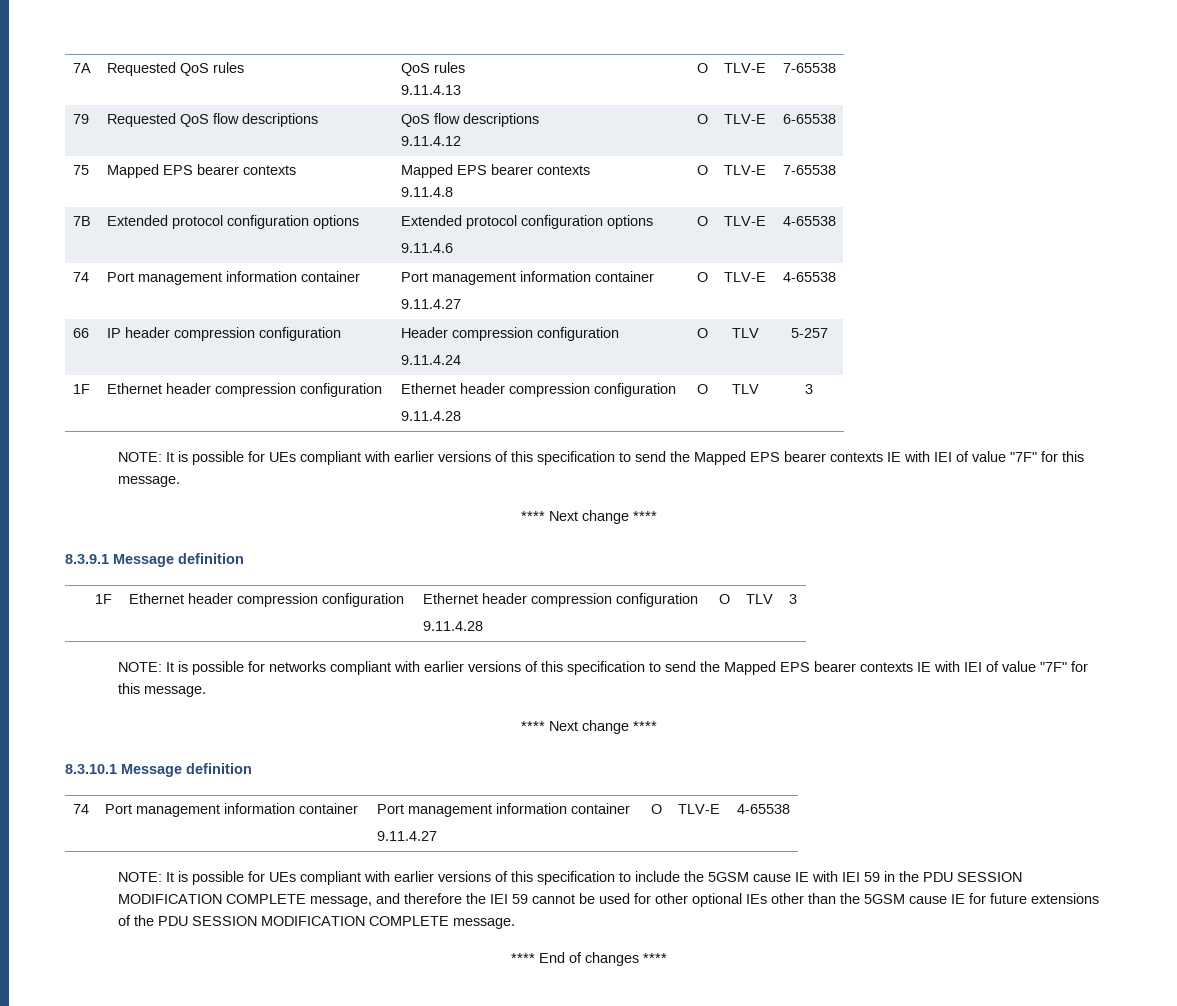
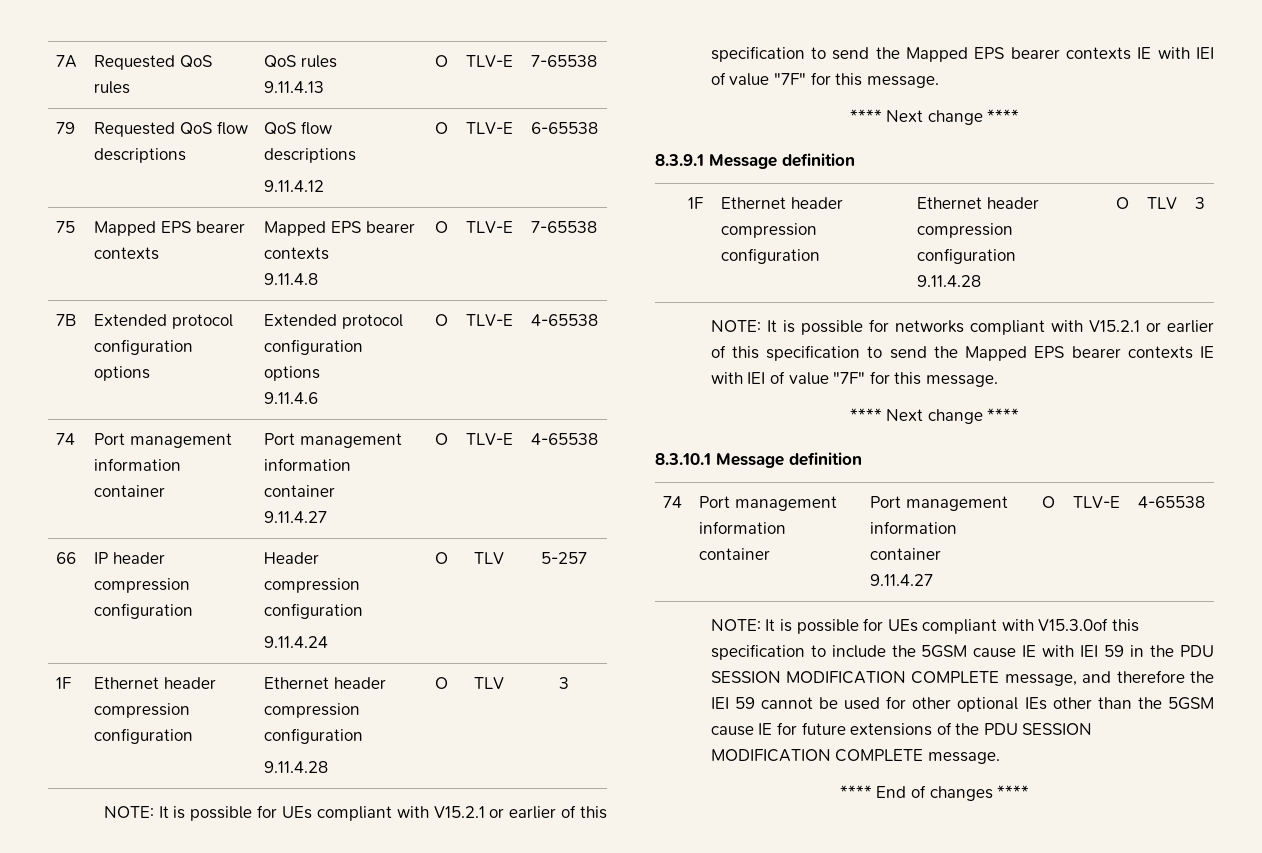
- NOTE: It is possible for UEs compliant with earlier versions of this specification to send the Mapped EPS bearer contexts IE with IEI of value "7F" for this message.
+ NOTE: It is possible for UEs compliant with V15.2.1 or earlier of this specification to send the Mapped EPS bearer contexts IE with IEI of value "7F" for this message.
- NOTE: It is possible for networks compliant with earlier versions of this specification to send the Mapped EPS bearer contexts IE with IEI of value "7F" for this message.
+ NOTE: It is possible for networks compliant with V15.2.1 or earlier of this specification to send the Mapped EPS bearer contexts IE with IEI of value "7F" for this message.
- NOTE: It is possible for UEs compliant with earlier versions of this specification to include the 5GSM cause IE with IEI 59 in the PDU SESSION MODIFICATION COMPLETE message, and therefore the IEI 59 cannot be used for other optional IEs other than the 5GSM cause IE for future extensions of the PDU SESSION MODIFICATION COMPLETE message.
+ NOTE: It is possible for UEs compliant with V15.3.0of this specification to include the 5GSM cause IE with IEI 59 in the PDU SESSION MODIFICATION COMPLETE message, and therefore the IEI 59 cannot be used for other optional IEs other than the 5GSM cause IE for future extensions of the PDU SESSION MODIFICATION COMPLETE message.

